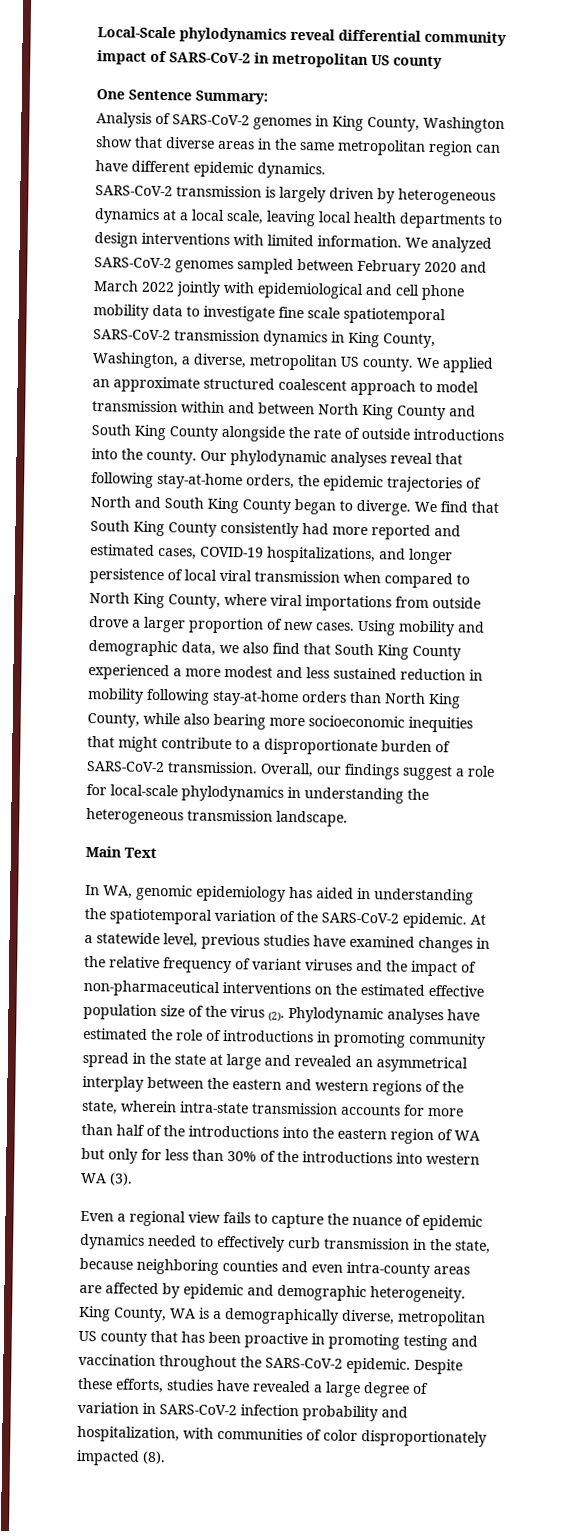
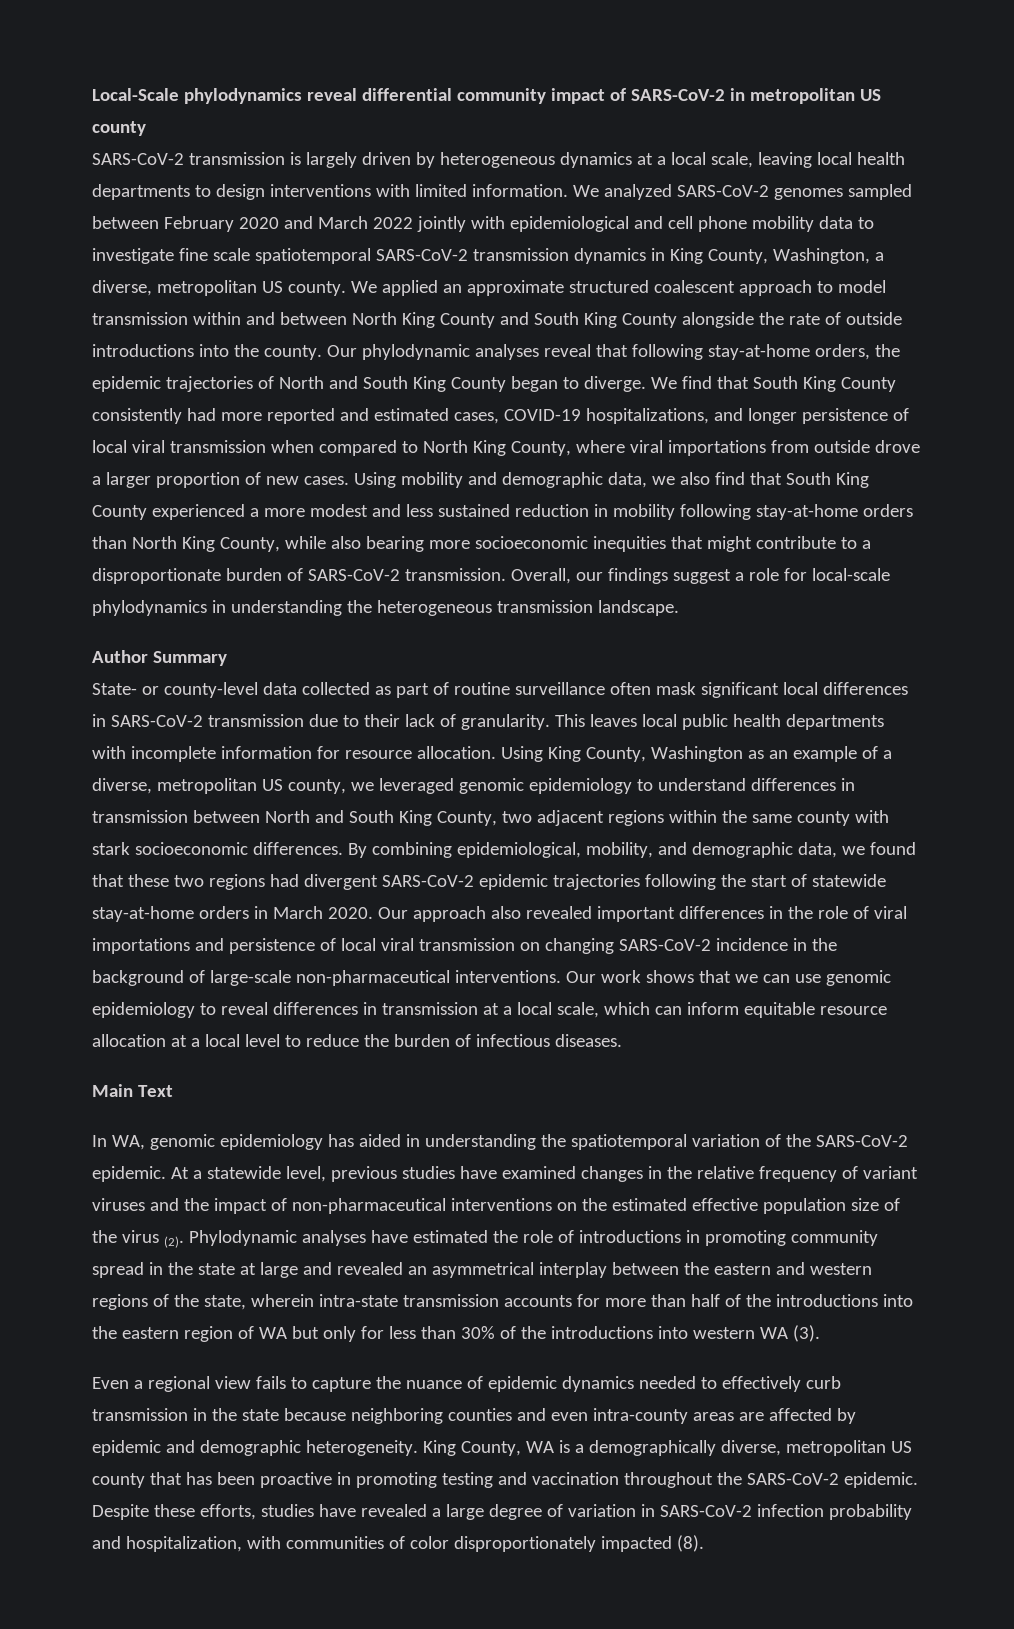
- One Sentence Summary:
- Analysis of SARS-CoV-2 genomes in King County, Washington show that diverse areas in the same metropolitan region can have different epidemic dynamics.
+ Author Summary
+ State- or county-level data collected as part of routine surveillance often mask significant local differences in SARS-CoV-2 transmission due to their lack of granularity. This leaves local public health departments with incomplete information for resource allocation. Using King County, Washington as an example of a diverse, metropolitan US county, we leveraged genomic epidemiology to understand differences in transmission between North and South King County, two adjacent regions within the same county with stark socioeconomic differences. By combining epidemiological, mobility, and demographic data, we found that these two regions had divergent SARS-CoV-2 epidemic trajectories following the start of statewide stay-at-home orders in March 2020. Our approach also revealed important differences in the role of viral importations and persistence of local viral transmission on changing SARS-CoV-2 incidence in the background of large-scale non-pharmaceutical interventions. Our work shows that we can use genomic epidemiology to reveal differences in transmission at a local scale, which can inform equitable resource allocation at a local level to reduce the burden of infectious diseases.
- Even a regional view fails to capture the nuance of epidemic dynamics needed to effectively curb transmission in the state, because neighboring counties and even intra-county areas are affected by epidemic and demographic heterogeneity.
+ Even a regional view fails to capture the nuance of epidemic dynamics needed to effectively curb transmission in the state because neighboring counties and even intra-county areas are affected by epidemic and demographic heterogeneity.

